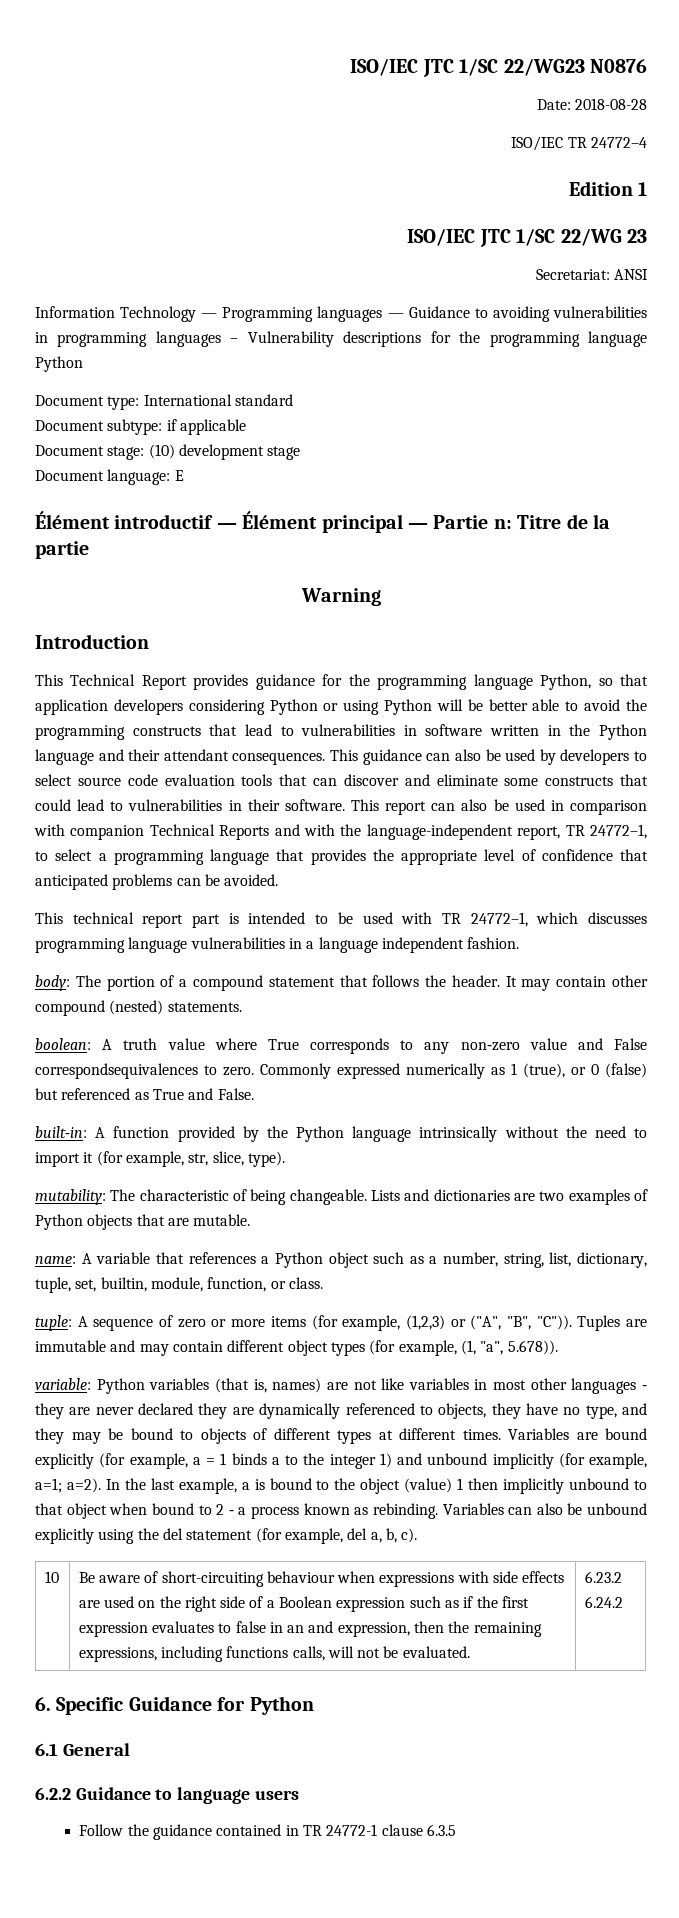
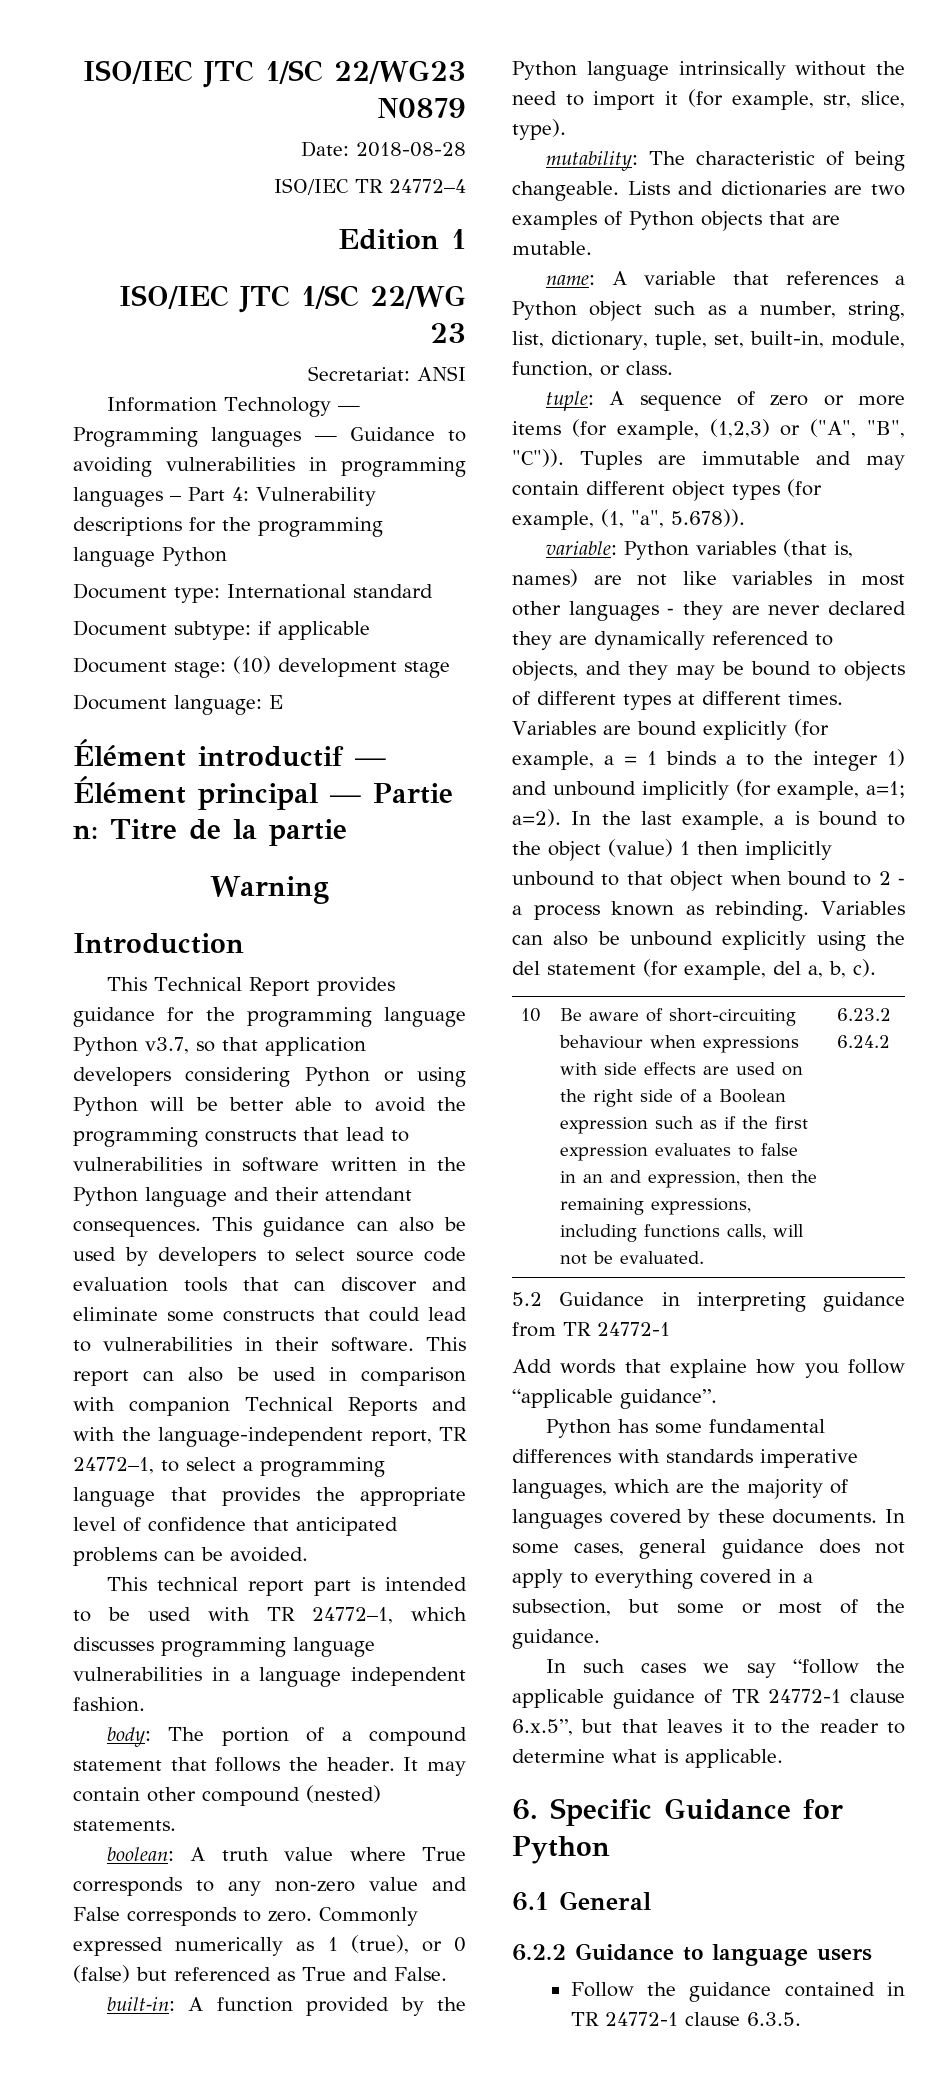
- ISO/IEC JTC 1/SC 22/WG23 N0876
+ ISO/IEC JTC 1/SC 22/WG23 N0879
- Information Technology — Programming languages — Guidance to avoiding vulnerabilities in programming languages – Vulnerability descriptions for the programming language Python
+ Information Technology — Programming languages — Guidance to avoiding vulnerabilities in programming languages – Part 4: Vulnerability descriptions for the programming language Python
- This Technical Report provides guidance for the programming language Python, so that application developers considering Python or using Python will be better able to avoid the programming constructs that lead to vulnerabilities in software written in the Python language and their attendant consequences.
+ This Technical Report provides guidance for the programming language Python v3.7, so that application developers considering Python or using Python will be better able to avoid the programming constructs that lead to vulnerabilities in software written in the Python language and their attendant consequences.
- boolean: A truth value where True corresponds to any non‐zero value and False correspondsequivalences to zero.
+ boolean: A truth value where True corresponds to any non‐zero value and False corresponds to zero.
- name: A variable that references a Python object such as a number, string, list, dictionary, tuple, set, builtin, module, function, or class.
+ name: A variable that references a Python object such as a number, string, list, dictionary, tuple, set, built-in, module, function, or class.
- variable: Python variables (that is, names) are not like variables in most other languages ‐ they are never declared they are dynamically referenced to objects, they have no type, and they may be bound to objects of different types at different times.
+ variable: Python variables (that is, names) are not like variables in most other languages ‐ they are never declared they are dynamically referenced to objects, and they may be bound to objects of different types at different times.
+ 5.2 Guidance in interpreting guidance from TR 24772-1
+ Add words that explaine how you follow “applicable guidance”.
+ Python has some fundamental differences with standards imperative languages, which are the majority of languages covered by these documents. In some cases, general guidance does not apply to everything covered in a subsection, but some or most of the guidance.
+ In such cases we say “follow the applicable guidance of TR 24772-1 clause 6.x.5”, but that leaves it to the reader to determine what is applicable.
- Follow the guidance contained in TR 24772-1 clause 6.3.5
+ Follow the guidance contained in TR 24772-1 clause 6.3.5.

